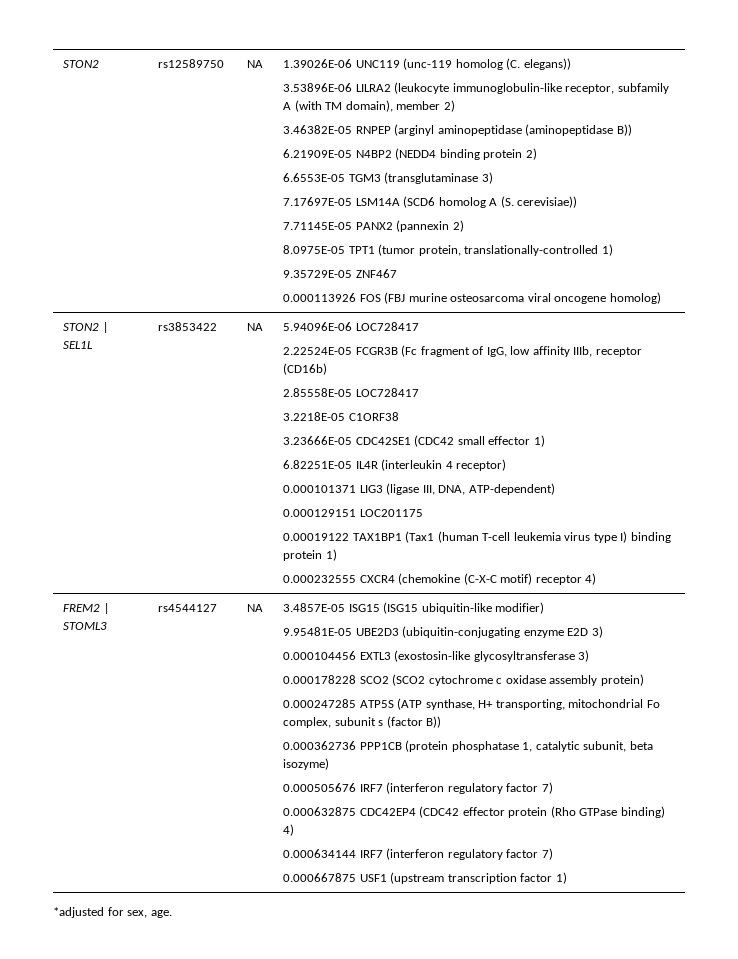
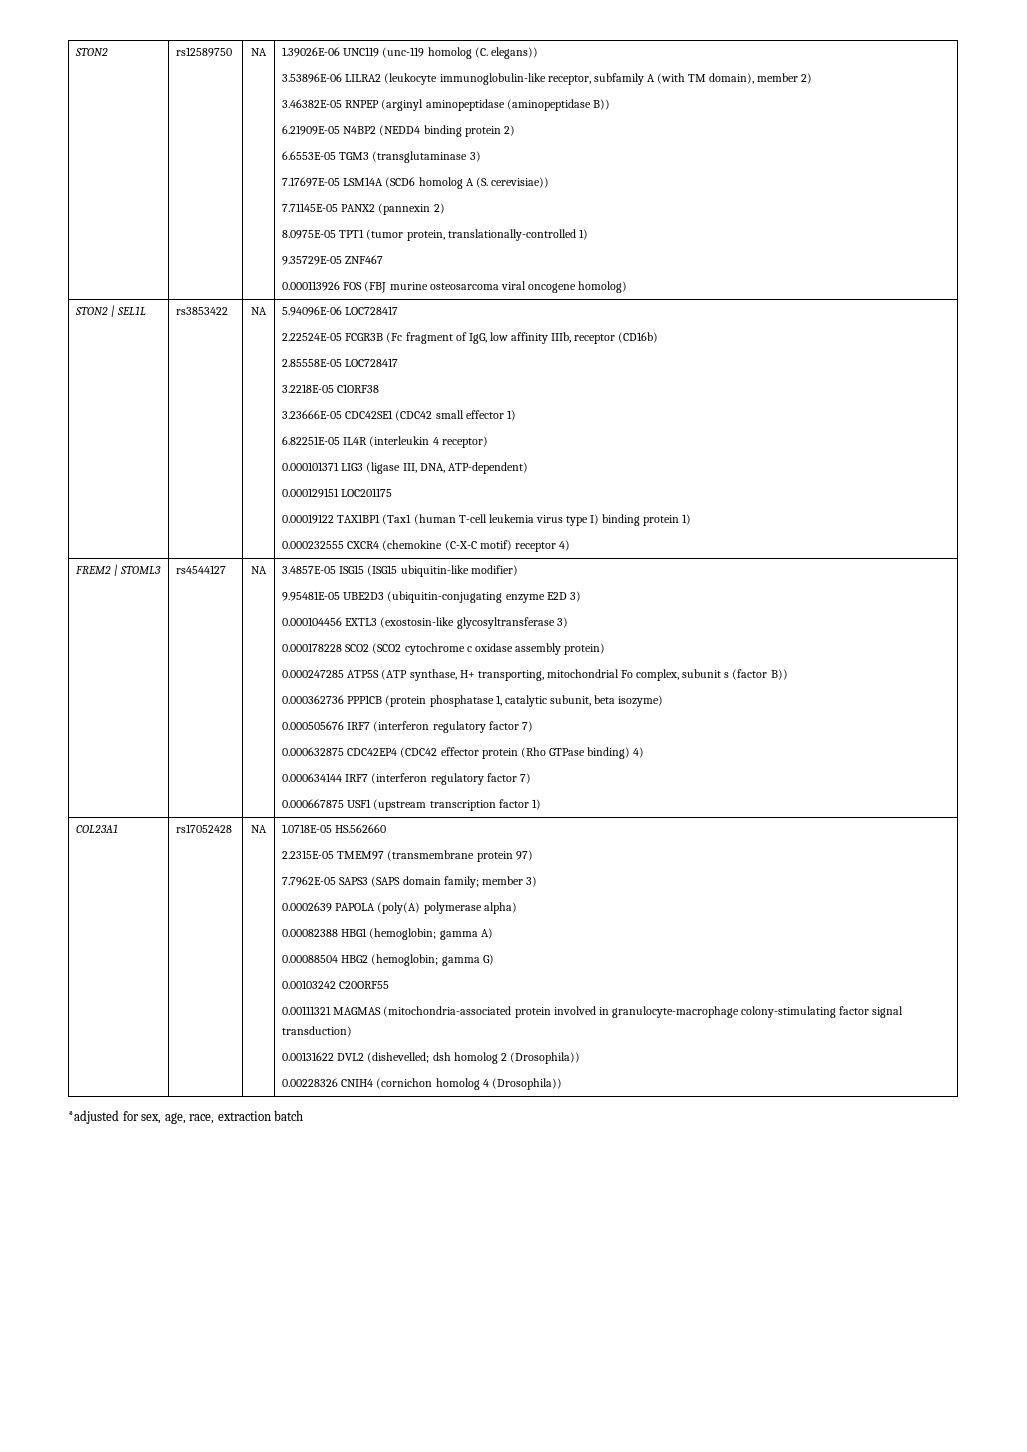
+ COL23A1 | rs17052428 | NA | 1.0718E-05 HS.562660
+ 2.2315E-05 TMEM97 (transmembrane protein 97)
+ 7.7962E-05 SAPS3 (SAPS domain family; member 3)
+ 0.0002639 PAPOLA (poly(A) polymerase alpha)
+ 0.00082388 HBG1 (hemoglobin; gamma A)
+ 0.00088504 HBG2 (hemoglobin; gamma G)
+ 0.00103242 C20ORF55
+ 0.00111321 MAGMAS (mitochondria-associated protein involved in granulocyte-macrophage colony-stimulating factor signal transduction)
+ 0.00131622 DVL2 (dishevelled; dsh homolog 2 (Drosophila))
+ 0.00228326 CNIH4 (cornichon homolog 4 (Drosophila))
- *adjusted for sex, age.
+ *adjusted for sex, age, race, extraction batch

